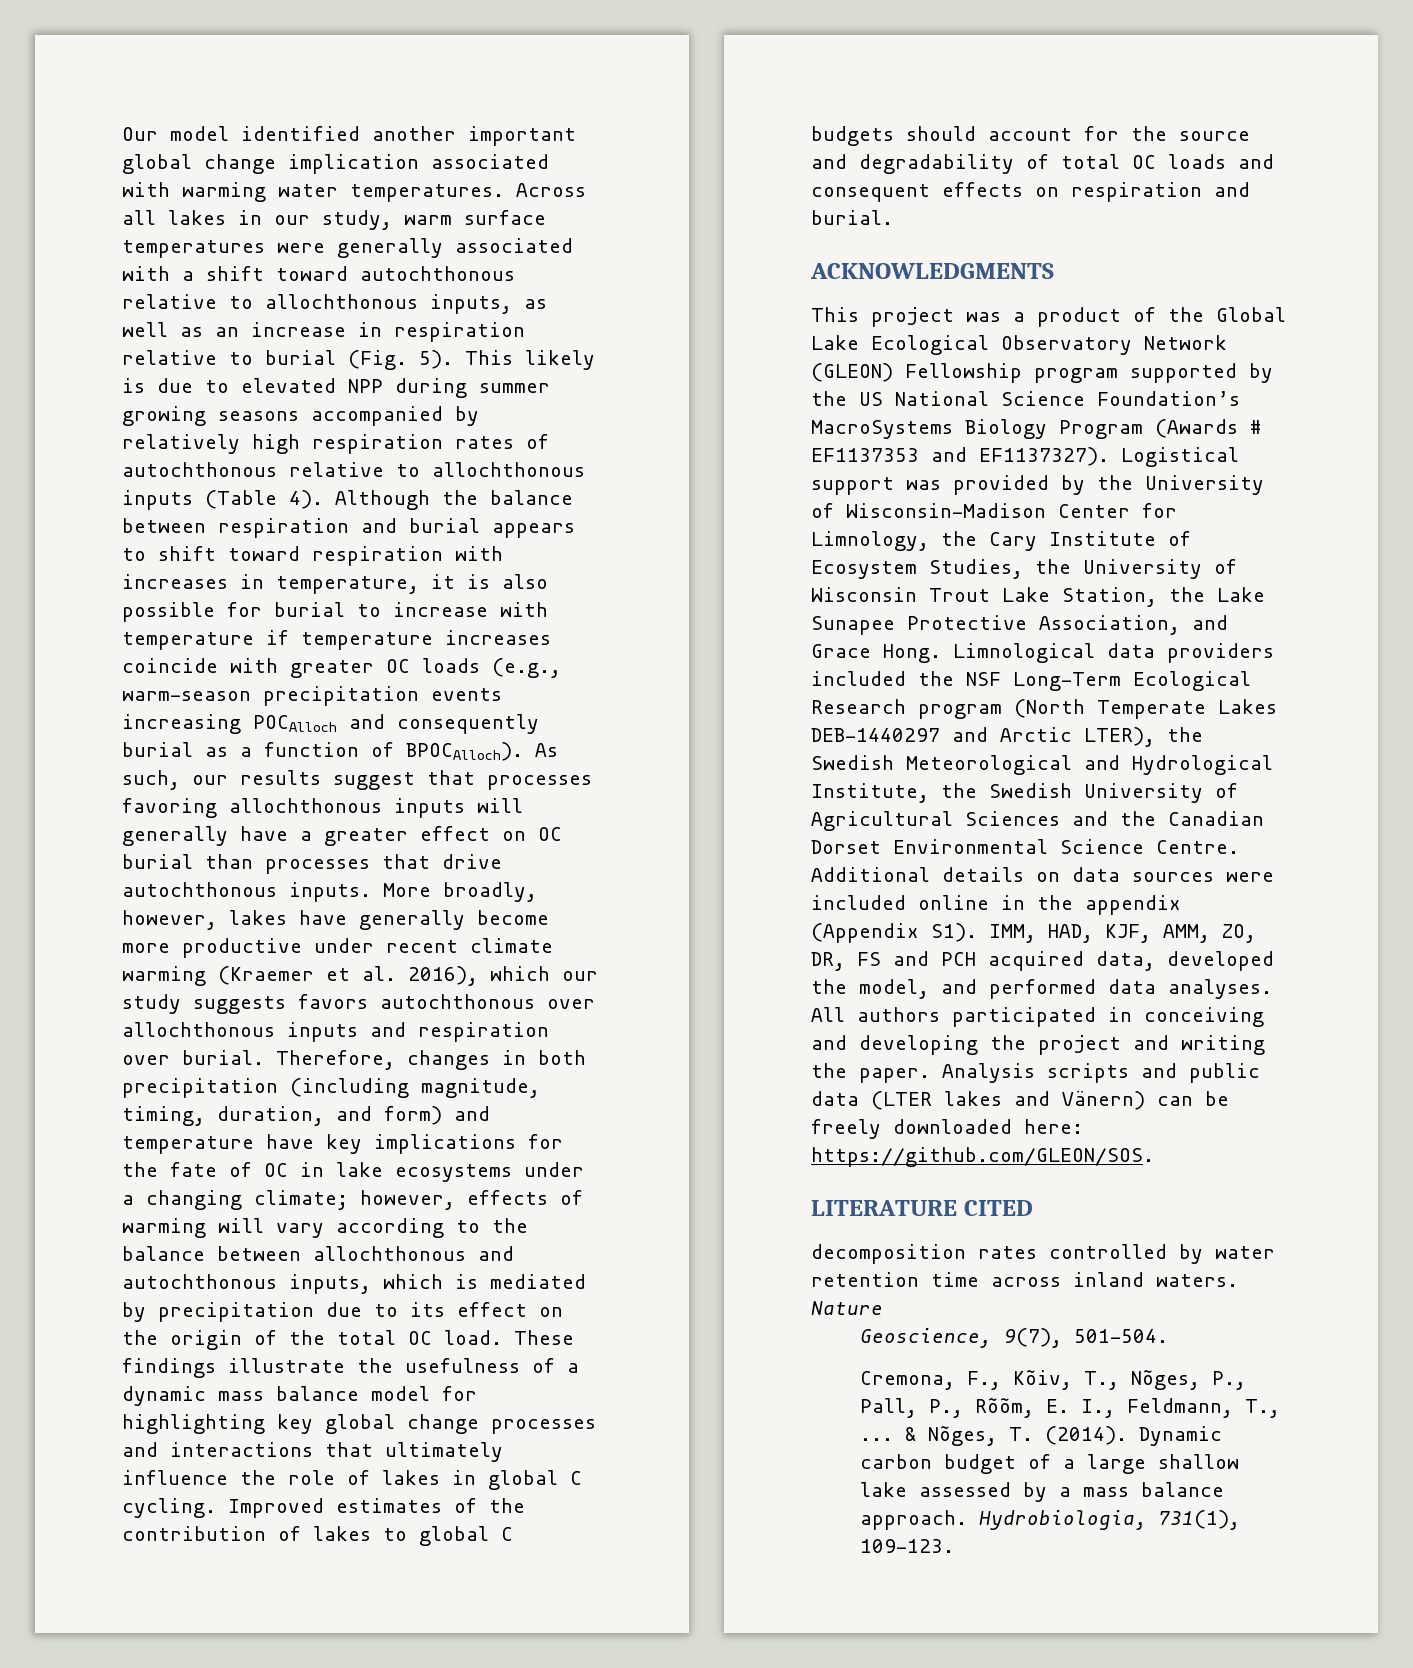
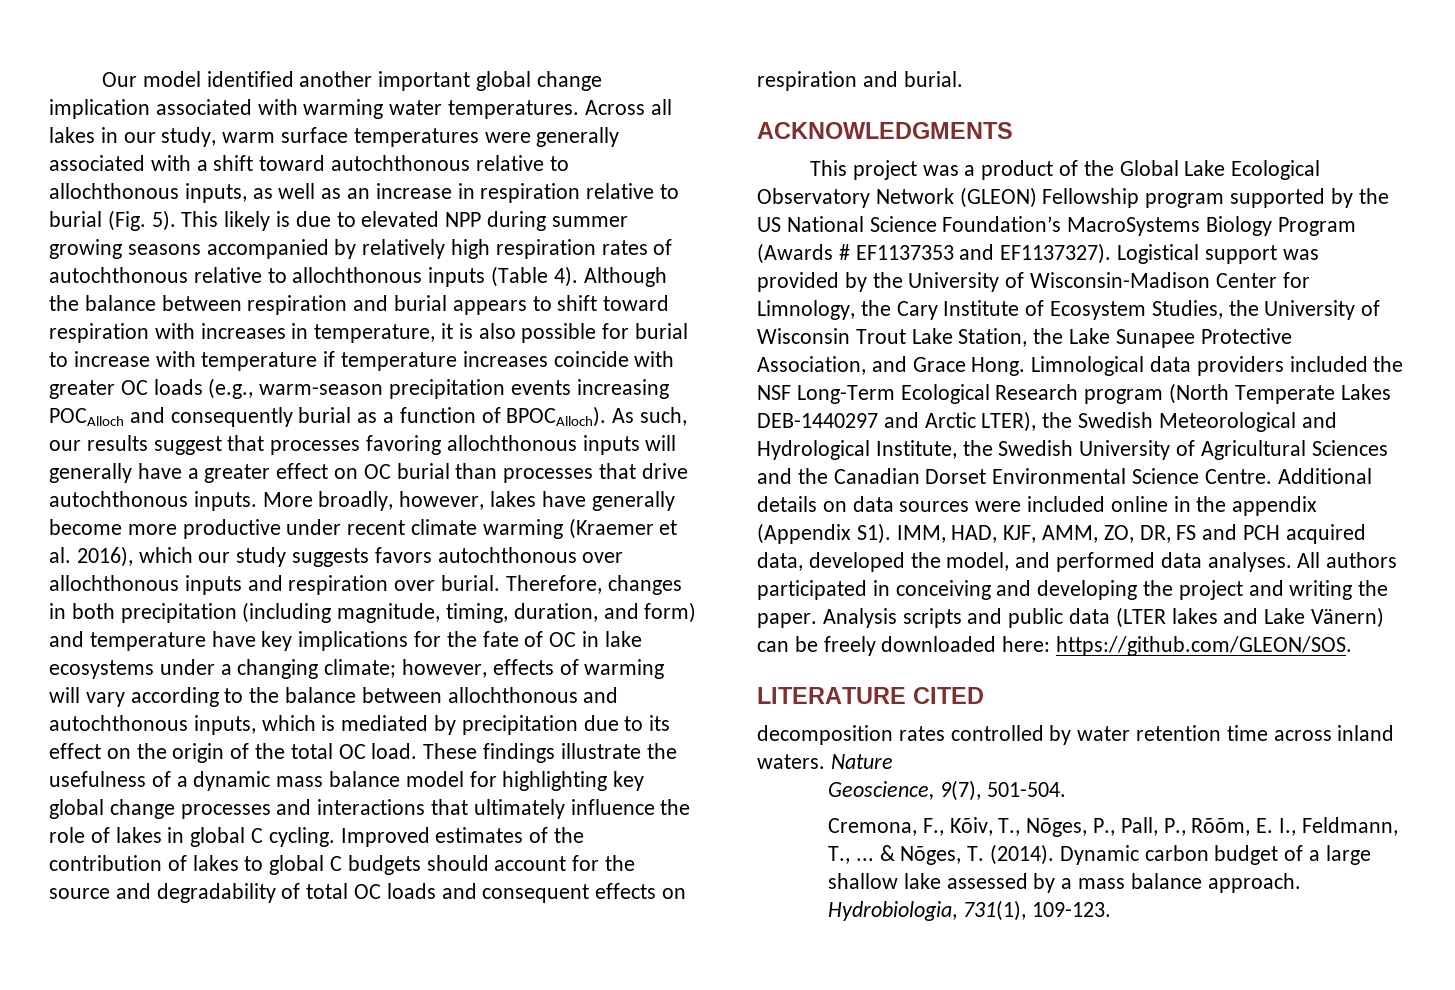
- Analysis scripts and public data (LTER lakes and Vänern) can be freely downloaded here: https://github.com/GLEON/SOS.
+ Analysis scripts and public data (LTER lakes and Lake Vänern) can be freely downloaded here: https://github.com/GLEON/SOS.

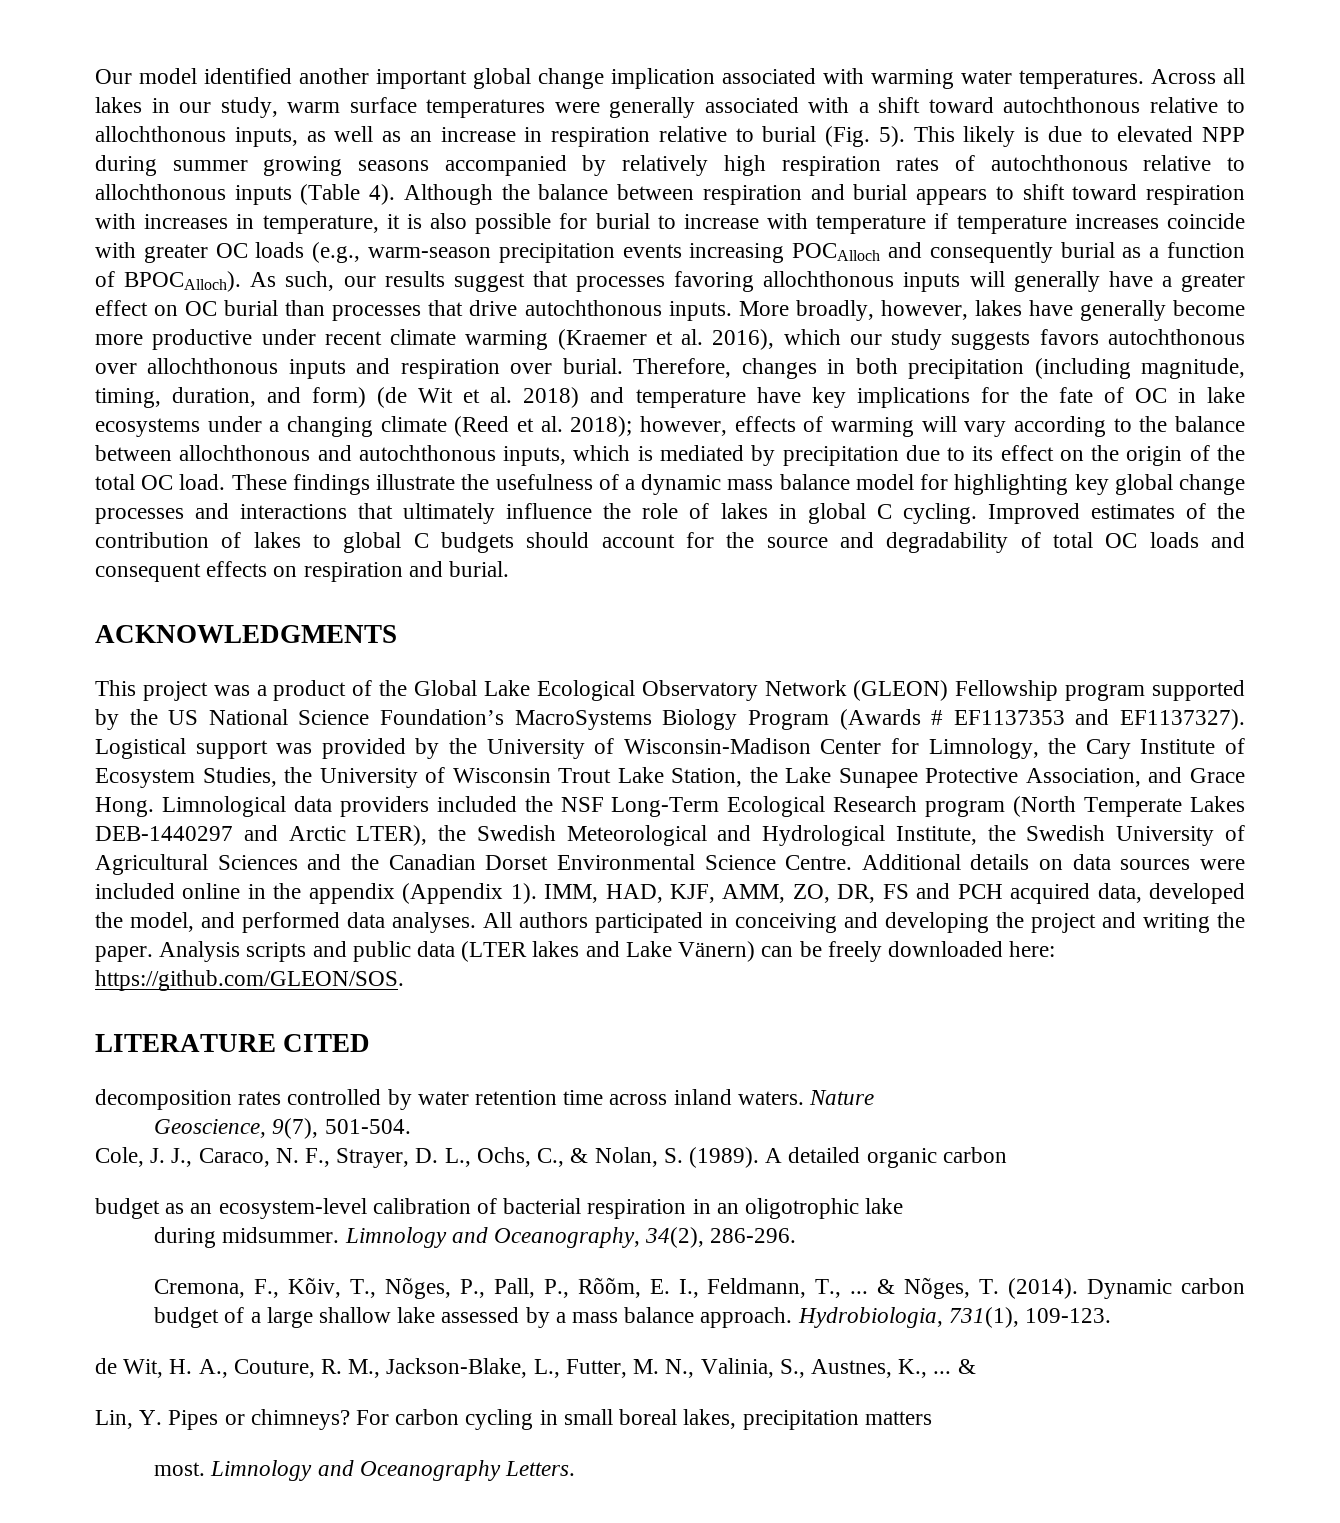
- Therefore, changes in both precipitation (including magnitude, timing, duration, and form) and temperature have key implications for the fate of OC in lake ecosystems under a changing climate; however, effects of warming will vary according to the balance between allochthonous and autochthonous inputs, which is mediated by precipitation due to its effect on the origin of the total OC load.
+ Therefore, changes in both precipitation (including magnitude, timing, duration, and form) (de Wit et al. 2018) and temperature have key implications for the fate of OC in lake ecosystems under a changing climate (Reed et al. 2018); however, effects of warming will vary according to the balance between allochthonous and autochthonous inputs, which is mediated by precipitation due to its effect on the origin of the total OC load.
- Additional details on data sources were included online in the appendix (Appendix S1). IMM, HAD, KJF, AMM, ZO, DR, FS and PCH acquired data, developed the model, and performed data analyses.
+ Additional details on data sources were included online in the appendix (Appendix 1). IMM, HAD, KJF, AMM, ZO, DR, FS and PCH acquired data, developed the model, and performed data analyses.
+ Cole, J. J., Caraco, N. F., Strayer, D. L., Ochs, C., & Nolan, S. (1989). A detailed organic carbon
+ budget as an ecosystem‐level calibration of bacterial respiration in an oligotrophic lake
+ during midsummer. Limnology and Oceanography, 34(2), 286-296.
+ de Wit, H. A., Couture, R. M., Jackson‐Blake, L., Futter, M. N., Valinia, S., Austnes, K., ... &
+ Lin, Y. Pipes or chimneys? For carbon cycling in small boreal lakes, precipitation matters
+ most. Limnology and Oceanography Letters.

